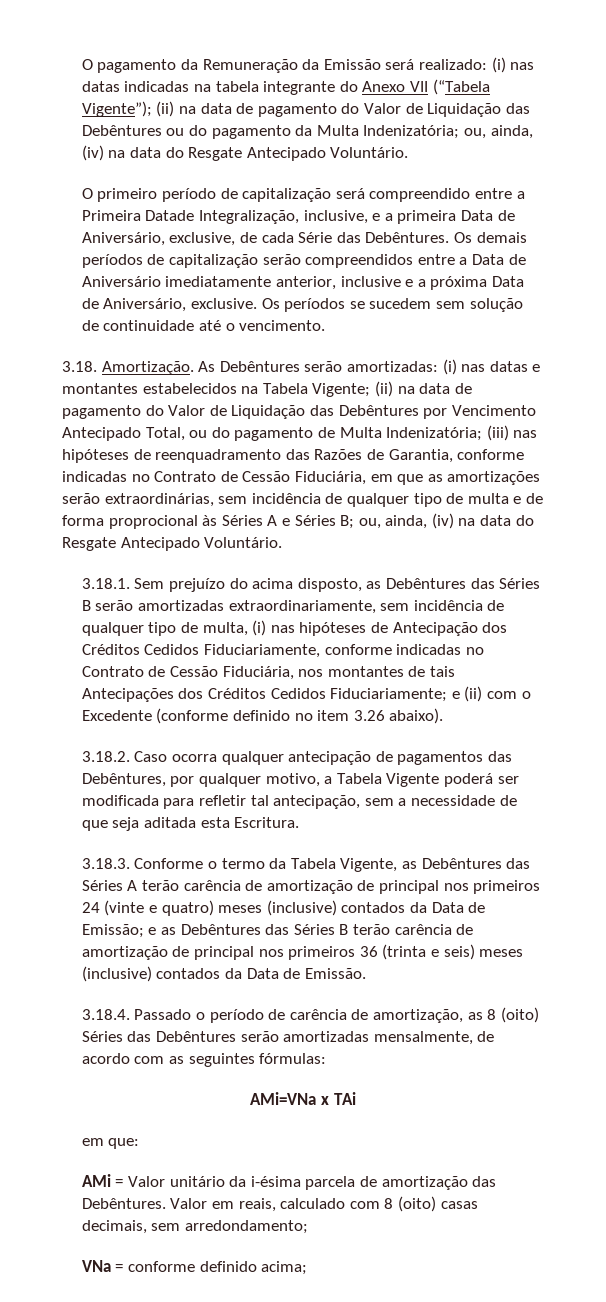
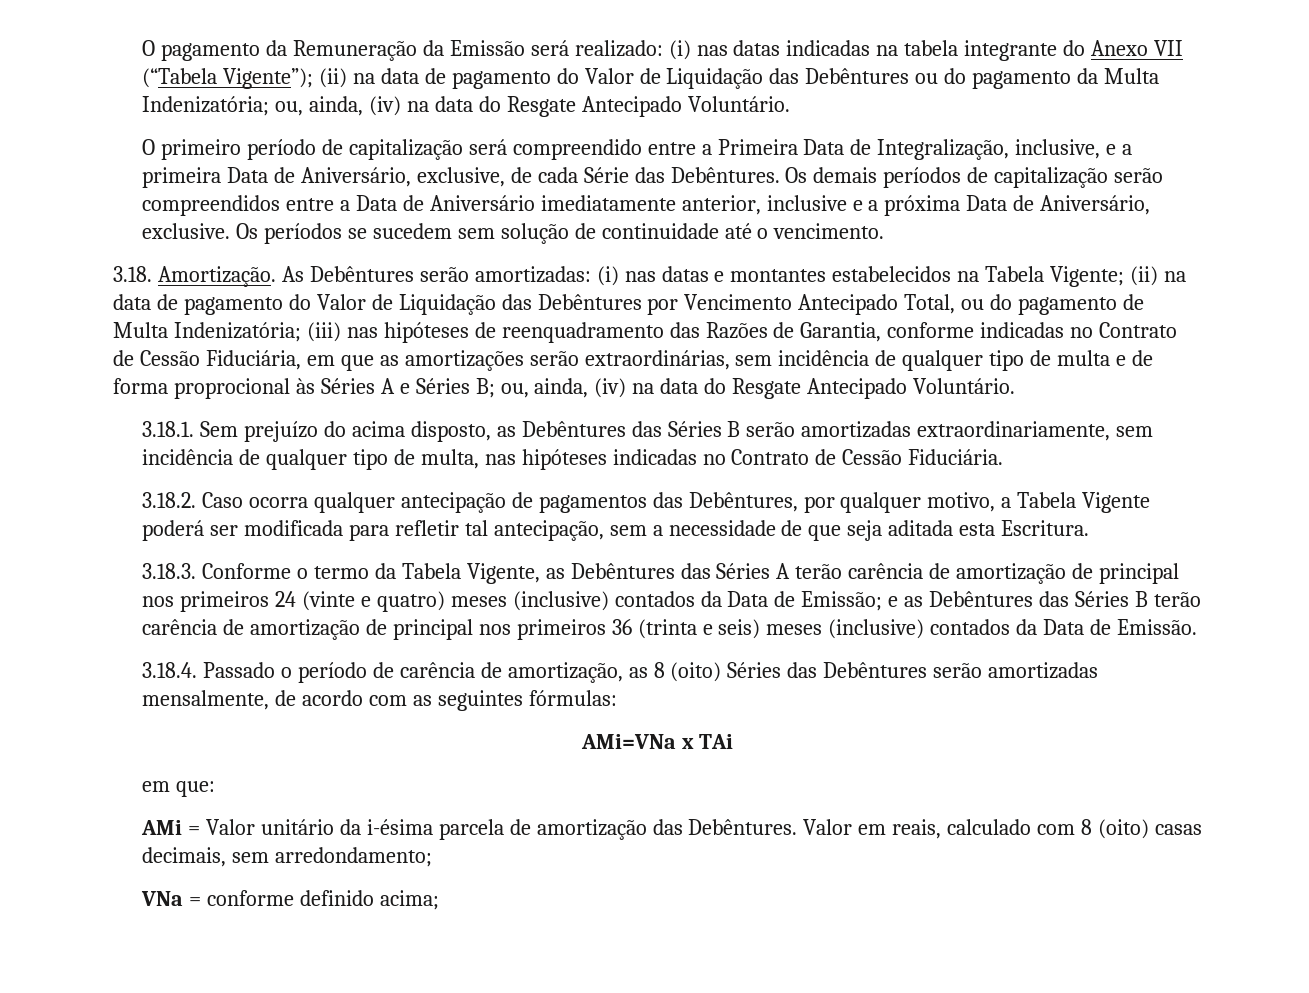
- O primeiro período de capitalização será compreendido entre a Primeira Datade Integralização, inclusive, e a primeira Data de Aniversário, exclusive, de cada Série das Debêntures.
+ O primeiro período de capitalização será compreendido entre a Primeira Data de Integralização, inclusive, e a primeira Data de Aniversário, exclusive, de cada Série das Debêntures.
- 3.18.1. Sem prejuízo do acima disposto, as Debêntures das Séries B serão amortizadas extraordinariamente, sem incidência de qualquer tipo de multa, (i) nas hipóteses de Antecipação dos Créditos Cedidos Fiduciariamente, conforme indicadas no Contrato de Cessão Fiduciária, nos montantes de tais Antecipações dos Créditos Cedidos Fiduciariamente; e (ii) com o Excedente (conforme definido no item 3.26 abaixo).
+ 3.18.1. Sem prejuízo do acima disposto, as Debêntures das Séries B serão amortizadas extraordinariamente, sem incidência de qualquer tipo de multa, nas hipóteses indicadas no Contrato de Cessão Fiduciária.

